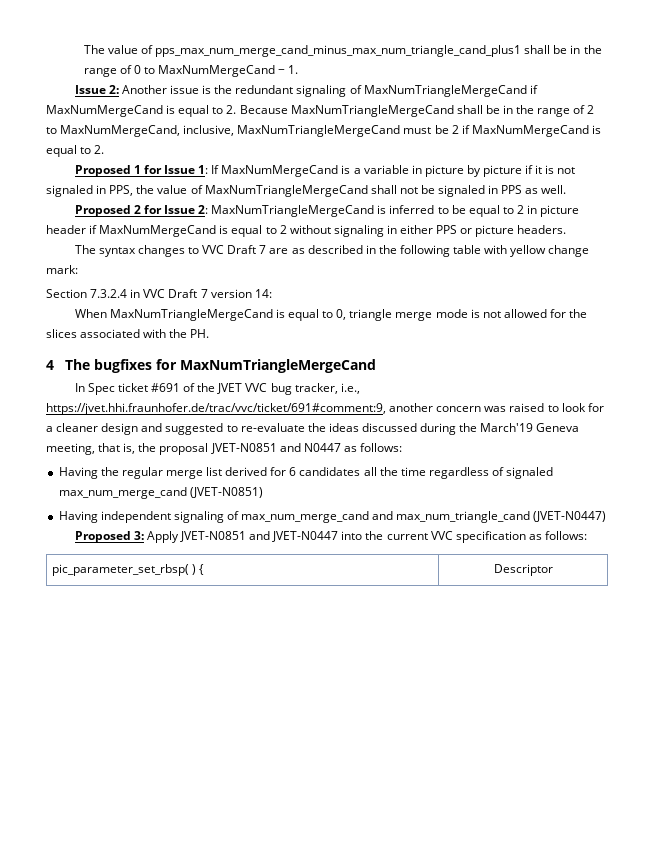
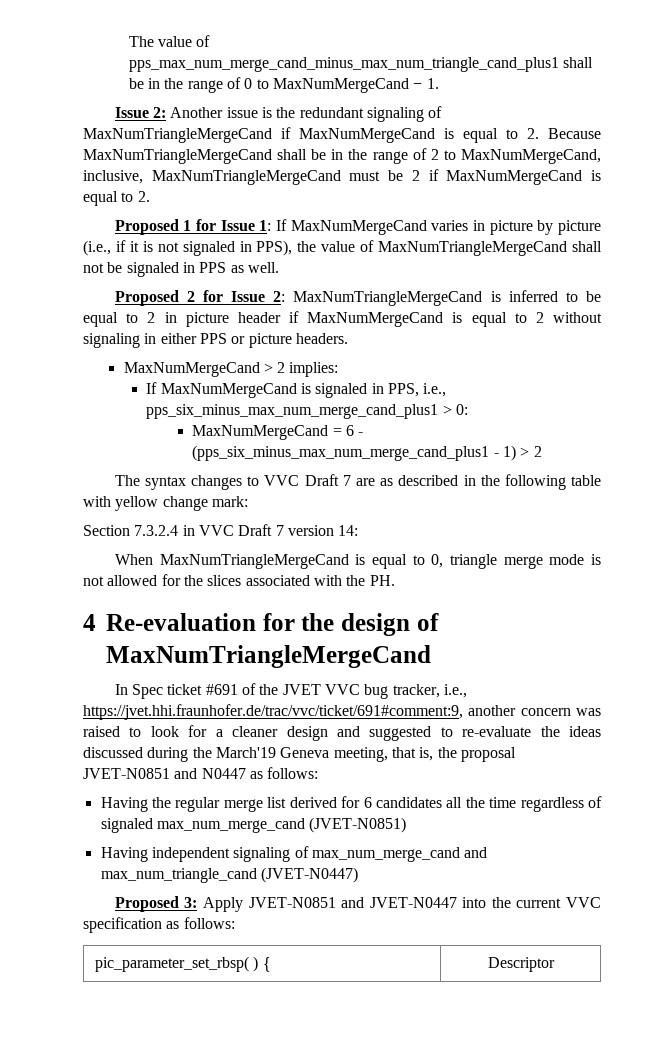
- Proposed 1 for Issue 1: If MaxNumMergeCand is a variable in picture by picture if it is not signaled in PPS, the value of MaxNumTriangleMergeCand shall not be signaled in PPS as well.
+ Proposed 1 for Issue 1: If MaxNumMergeCand varies in picture by picture (i.e., if it is not signaled in PPS), the value of MaxNumTriangleMergeCand shall not be signaled in PPS as well.
+ MaxNumMergeCand > 2 implies:
+ If MaxNumMergeCand is signaled in PPS, i.e., pps_six_minus_max_num_merge_cand_plus1 > 0:
+ MaxNumMergeCand = 6 - (pps_six_minus_max_num_merge_cand_plus1 - 1) > 2
- 4 The bugfixes for MaxNumTriangleMergeCand
+ 4 Re-evaluation for the design of MaxNumTriangleMergeCand

